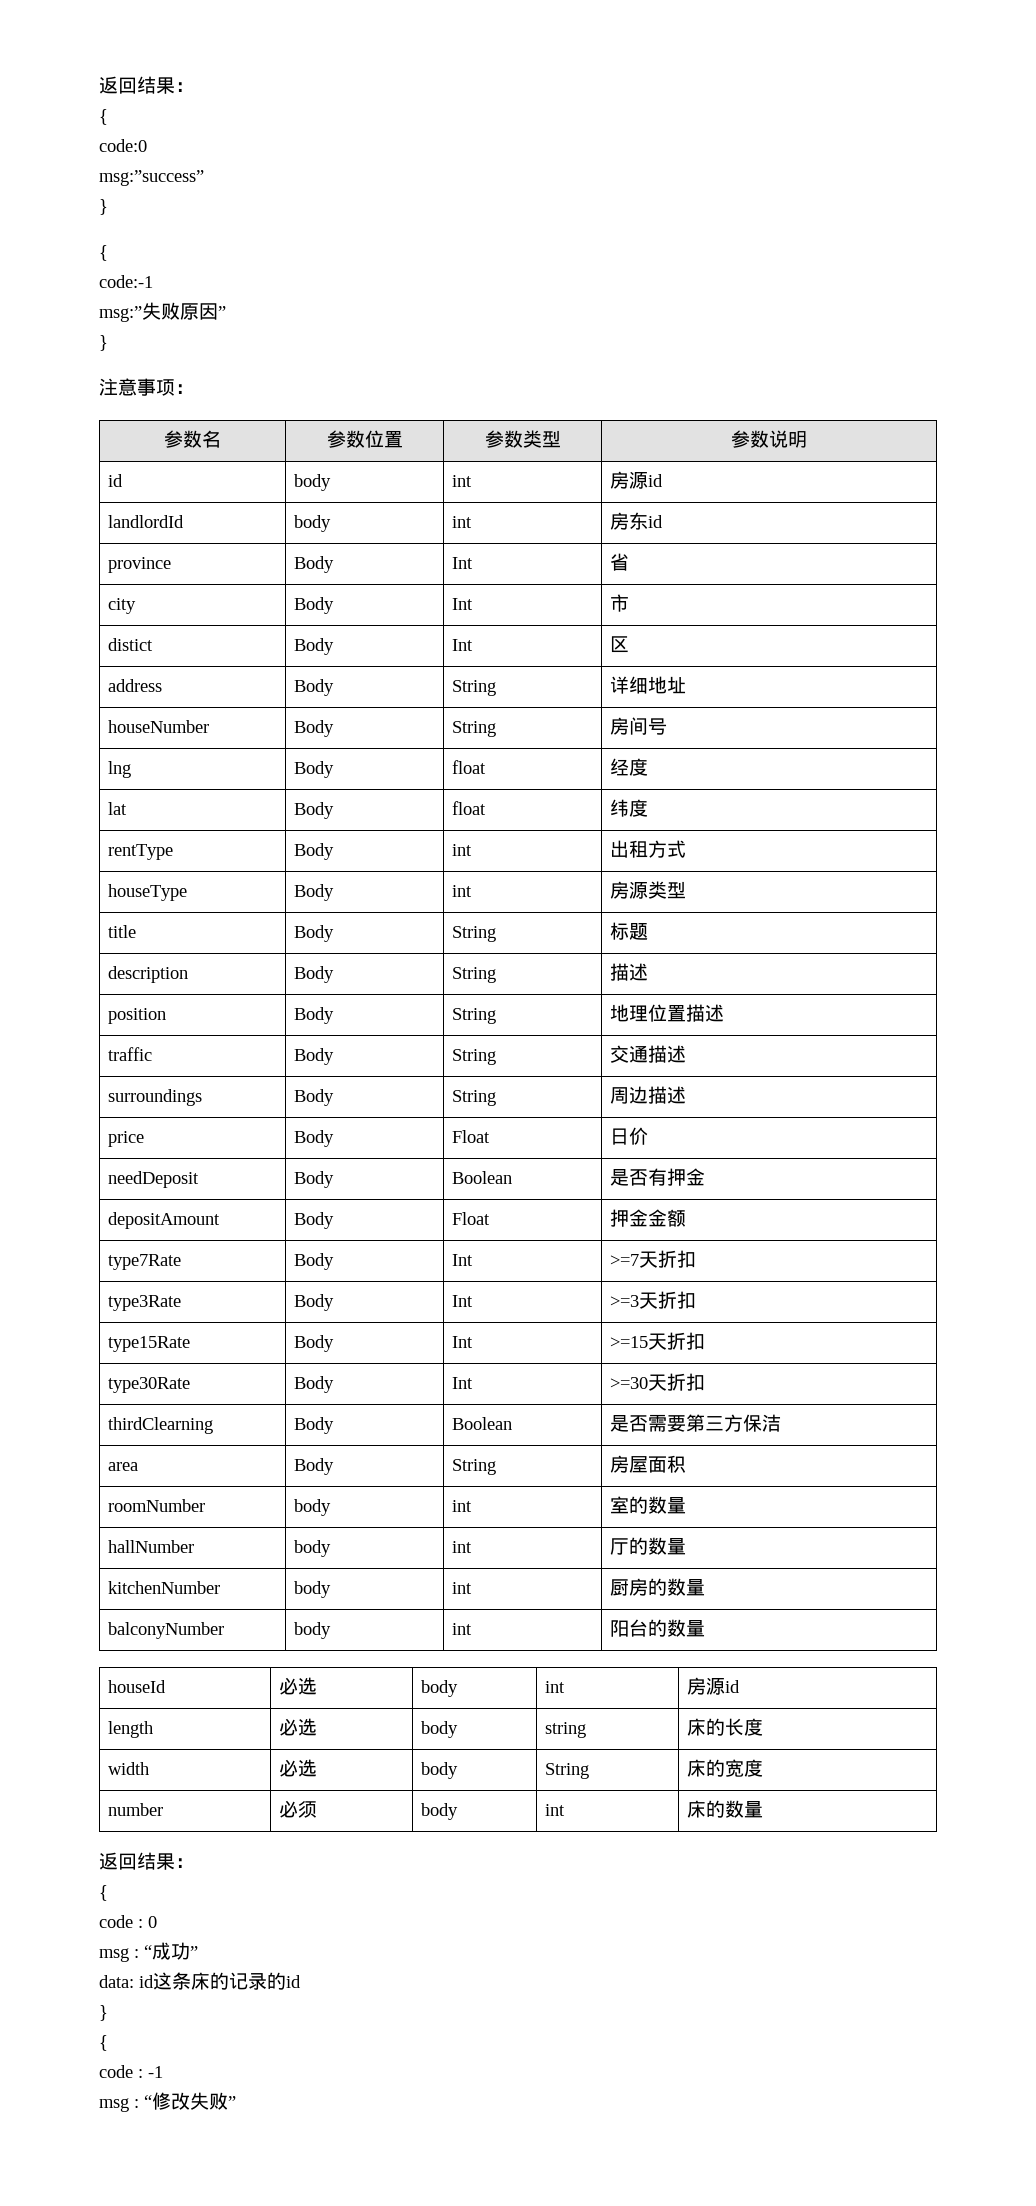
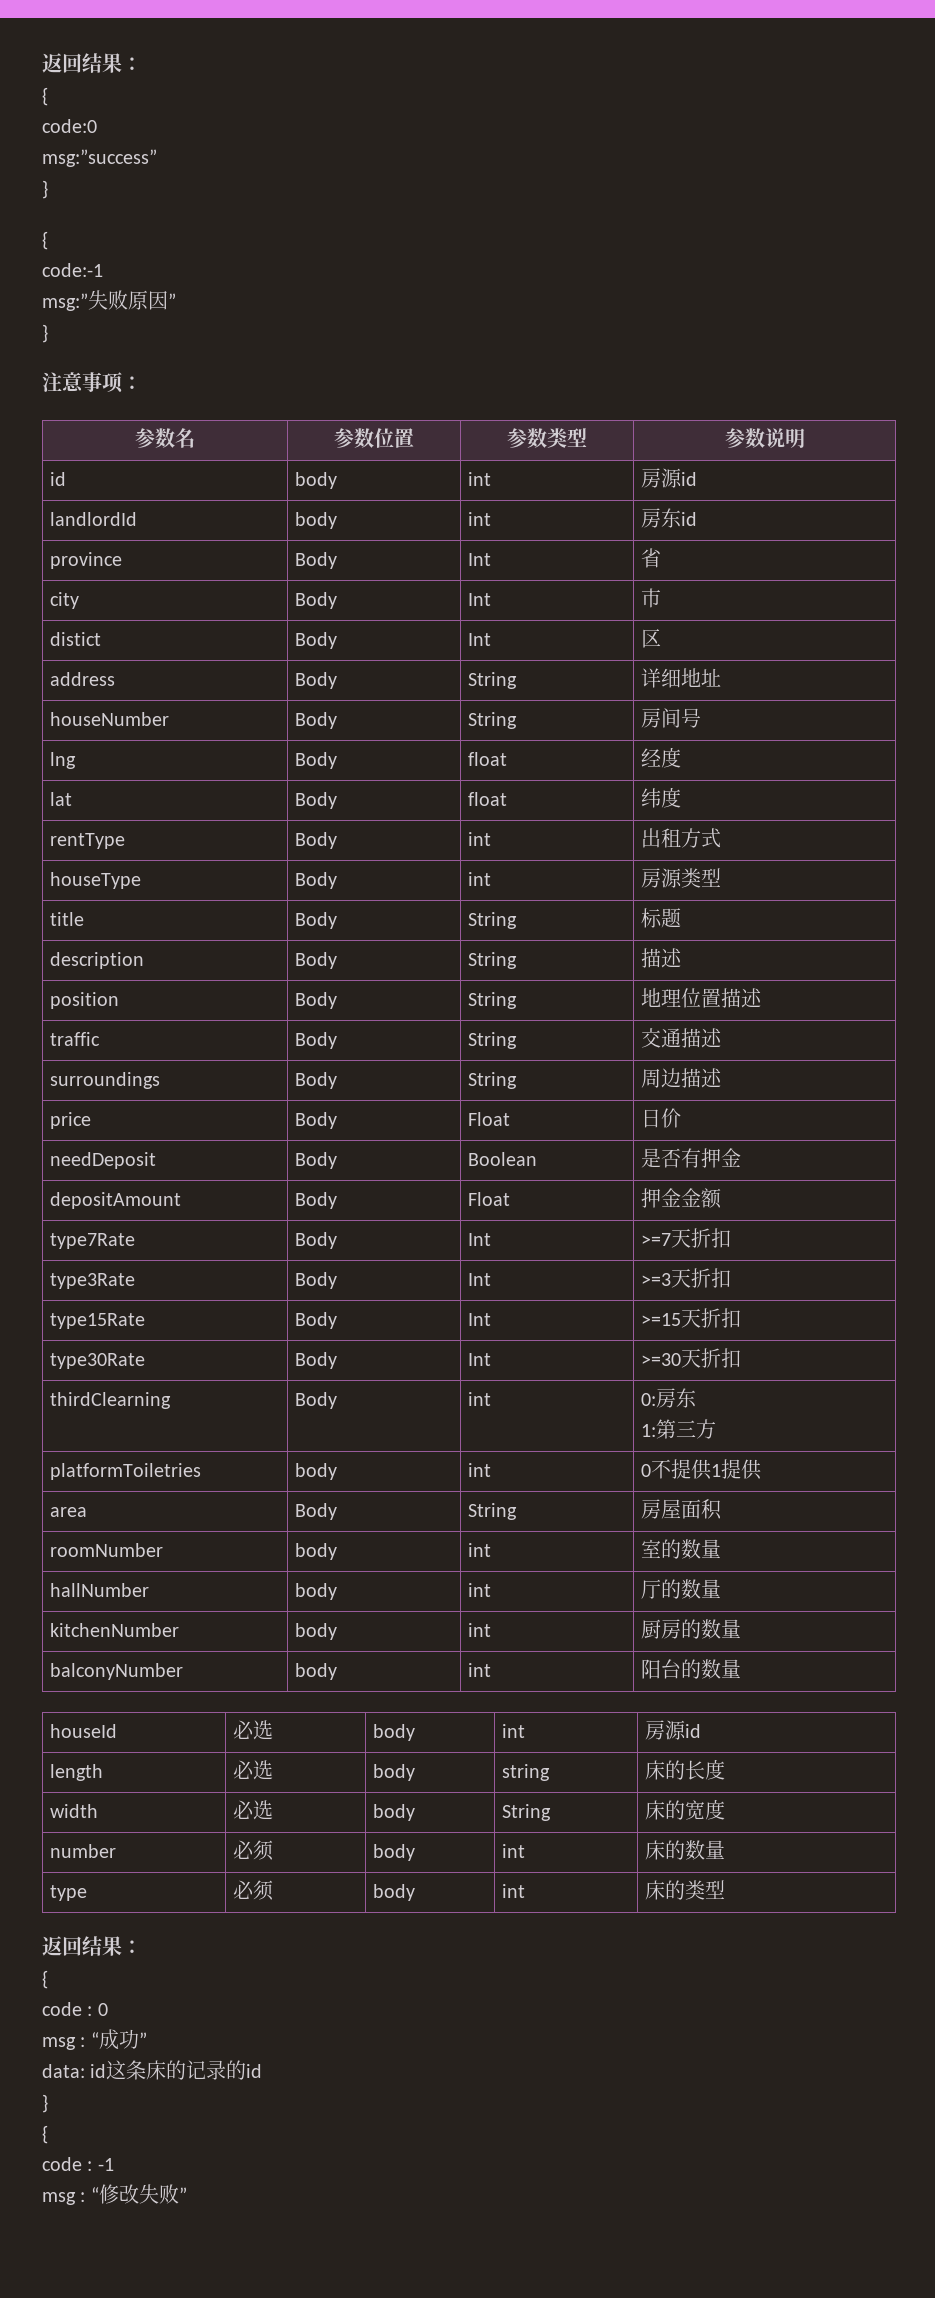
- thirdClearning | Body | Boolean | 是否需要第三方保洁
+ thirdClearning | Body | int | 0:房东
+ 1:第三方
+ platformToiletries | body | int | 0不提供1提供
+ type | 必须 | body | int | 床的类型

